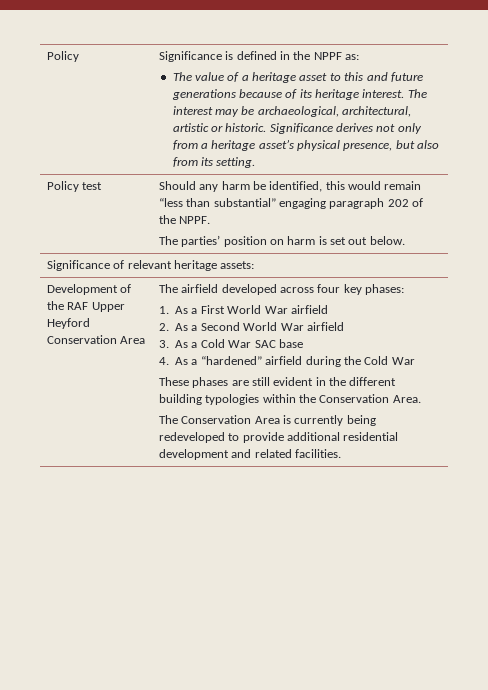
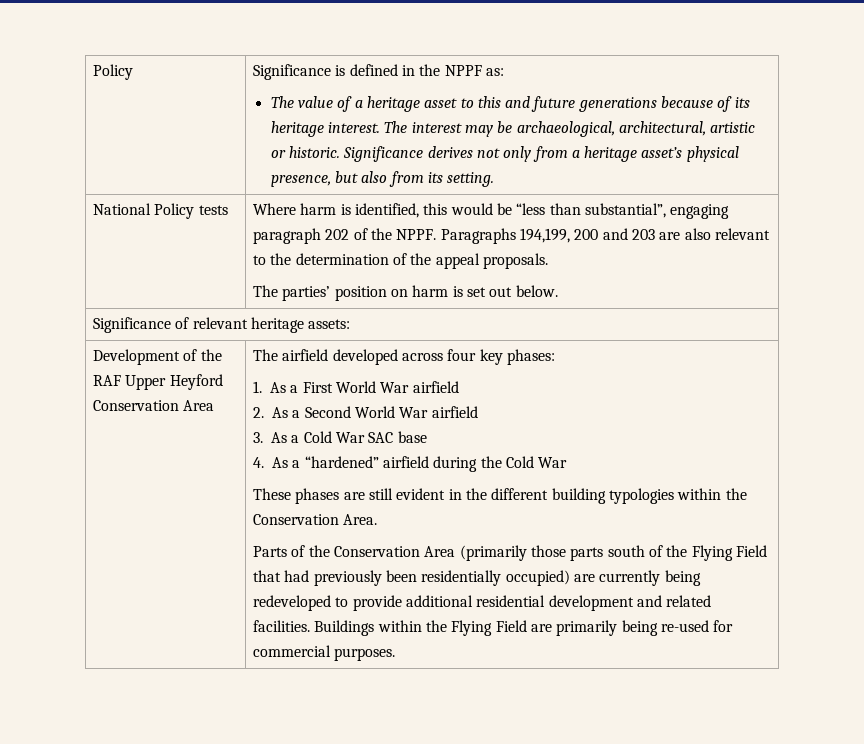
- Policy test | Should any harm be identified, this would remain “less than substantial” engaging paragraph 202 of the NPPF.
+ National Policy tests | Where harm is identified, this would be “less than substantial”, engaging paragraph 202 of the NPPF. Paragraphs 194,199, 200 and 203 are also relevant to the determination of the appeal proposals.
- The Conservation Area is currently being redeveloped to provide additional residential development and related facilities.
+ Parts of the Conservation Area (primarily those parts south of the Flying Field that had previously been residentially occupied) are currently being redeveloped to provide additional residential development and related facilities.
+ Buildings within the Flying Field are primarily being re-used for commercial purposes.

